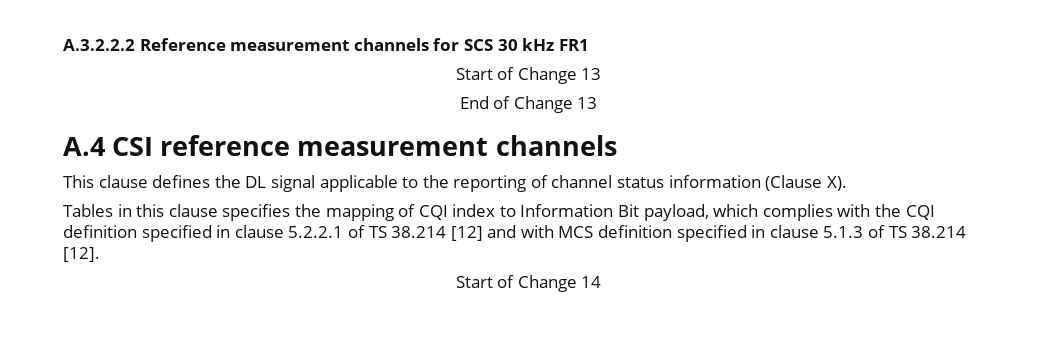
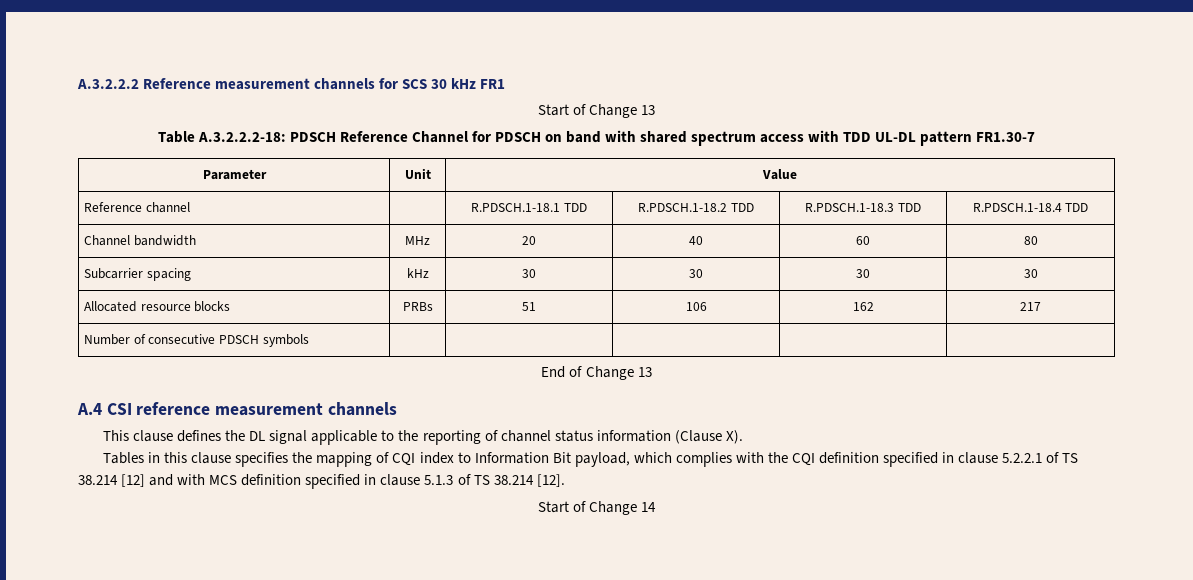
+ Table A.3.2.2.2-18: PDSCH Reference Channel for PDSCH on band with shared spectrum access with TDD UL-DL pattern FR1.30-7
+ Parameter | Unit | Value
+ Reference channel | | R.PDSCH.1-18.1 TDD | R.PDSCH.1-18.2 TDD | R.PDSCH.1-18.3 TDD | R.PDSCH.1-18.4 TDD
+ Channel bandwidth | MHz | 20 | 40 | 60 | 80
+ Subcarrier spacing | kHz | 30 | 30 | 30 | 30
+ Allocated resource blocks | PRBs | 51 | 106 | 162 | 217
+ Number of consecutive PDSCH symbols | | | | |

